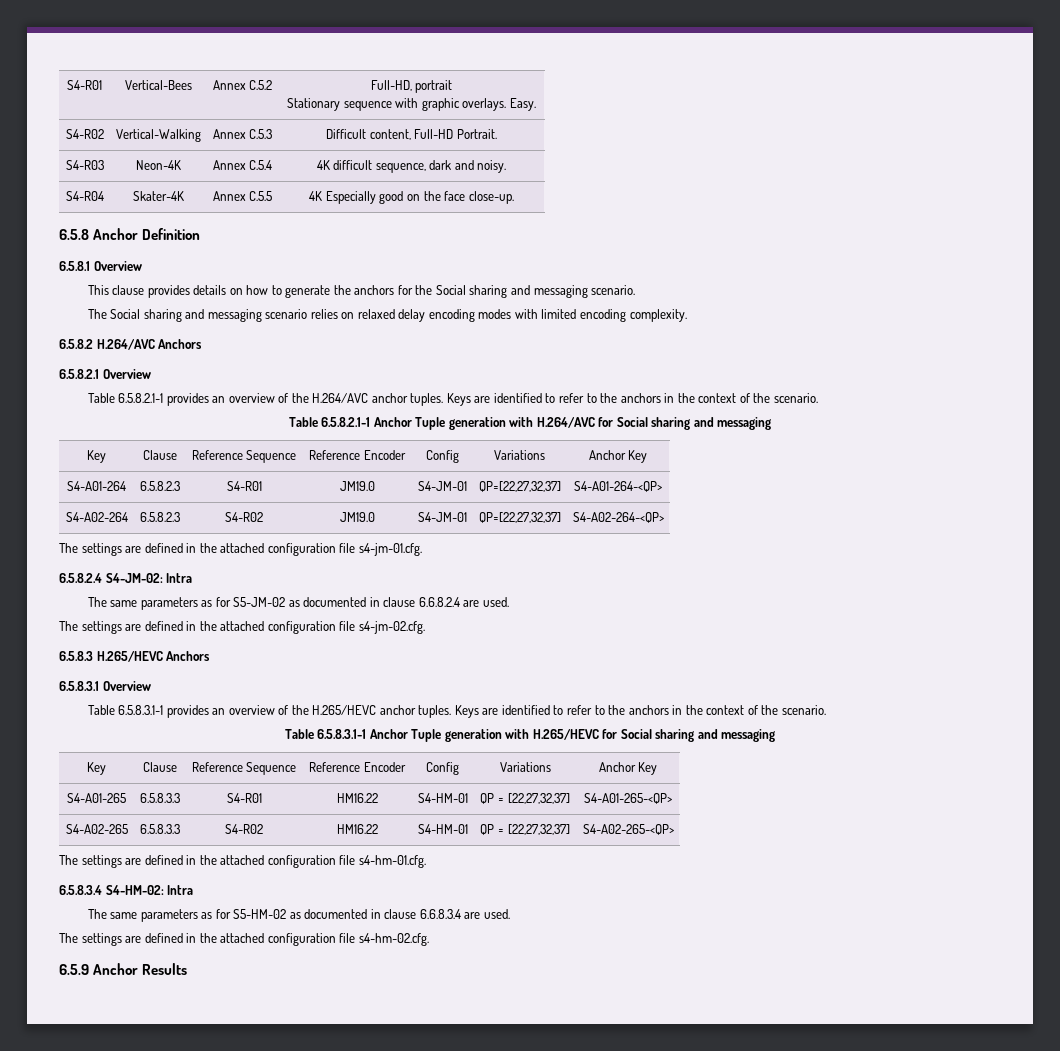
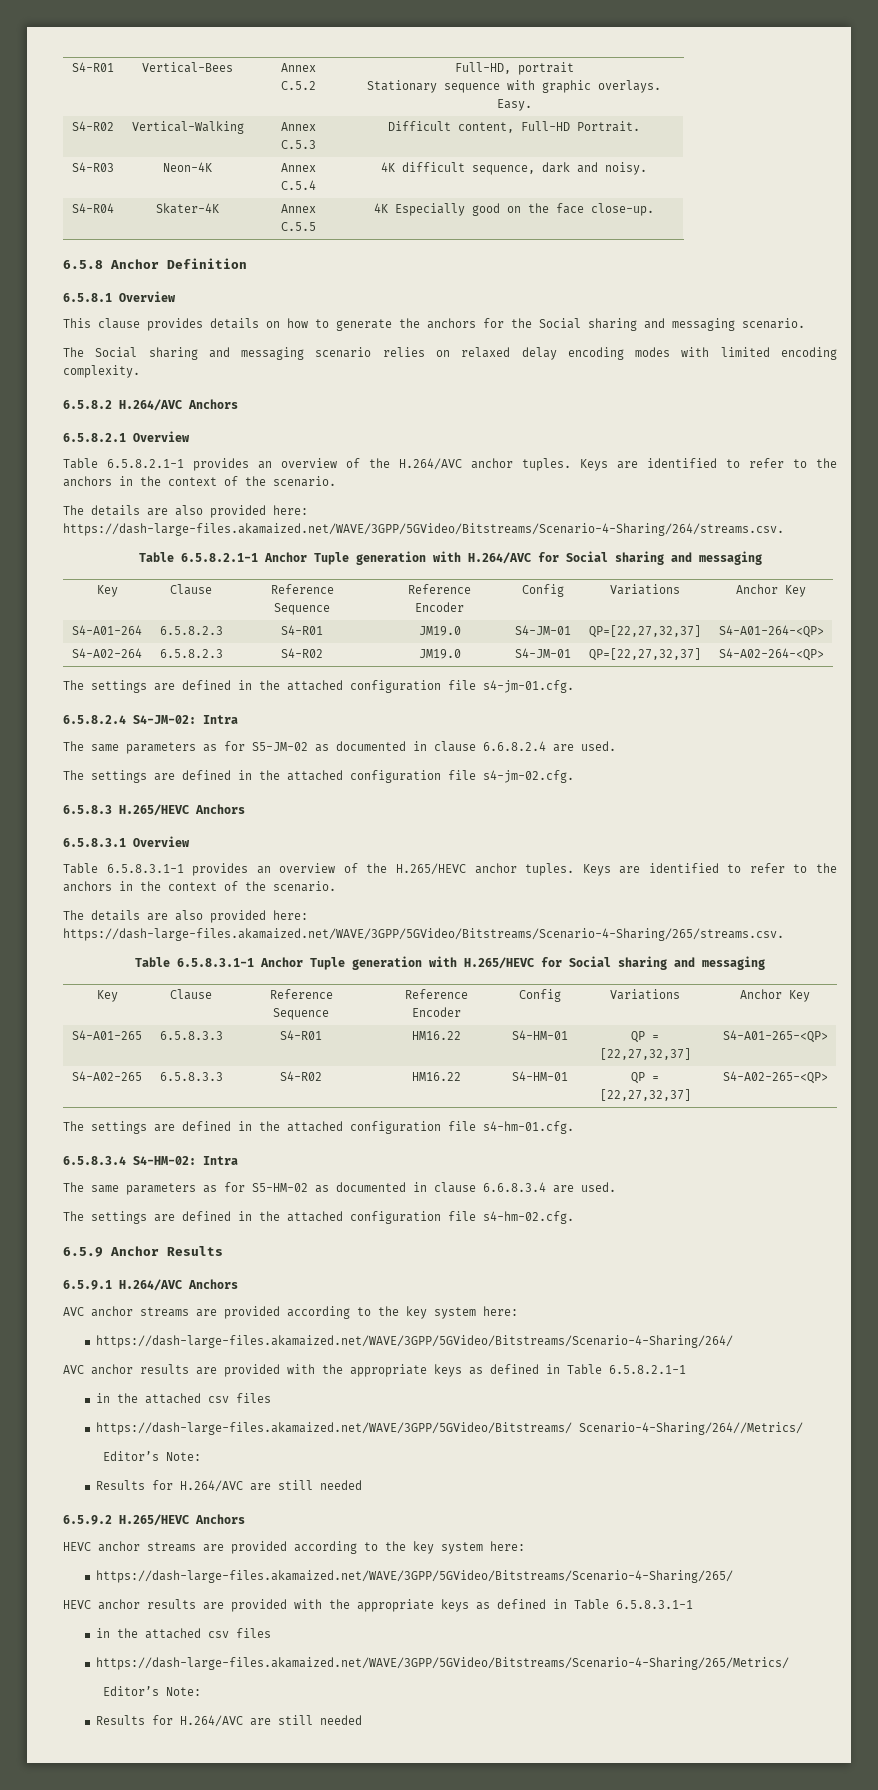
+ The details are also provided here: https://dash-large-files.akamaized.net/WAVE/3GPP/5GVideo/Bitstreams/Scenario-4-Sharing/264/streams.csv.
+ The details are also provided here: https://dash-large-files.akamaized.net/WAVE/3GPP/5GVideo/Bitstreams/Scenario-4-Sharing/265/streams.csv.
+ 6.5.9.1 H.264/AVC Anchors
+ AVC anchor streams are provided according to the key system here:
+ https://dash-large-files.akamaized.net/WAVE/3GPP/5GVideo/Bitstreams/Scenario-4-Sharing/264/
+ AVC anchor results are provided with the appropriate keys as defined in Table 6.5.8.2.1-1
+ in the attached csv files
+ https://dash-large-files.akamaized.net/WAVE/3GPP/5GVideo/Bitstreams/ Scenario-4-Sharing/264//Metrics/
+ Editor’s Note:
+ Results for H.264/AVC are still needed
+ 6.5.9.2 H.265/HEVC Anchors
+ HEVC anchor streams are provided according to the key system here:
+ https://dash-large-files.akamaized.net/WAVE/3GPP/5GVideo/Bitstreams/Scenario-4-Sharing/265/
+ HEVC anchor results are provided with the appropriate keys as defined in Table 6.5.8.3.1-1
+ in the attached csv files
+ https://dash-large-files.akamaized.net/WAVE/3GPP/5GVideo/Bitstreams/Scenario-4-Sharing/265/Metrics/
+ Editor’s Note:
+ Results for H.264/AVC are still needed

